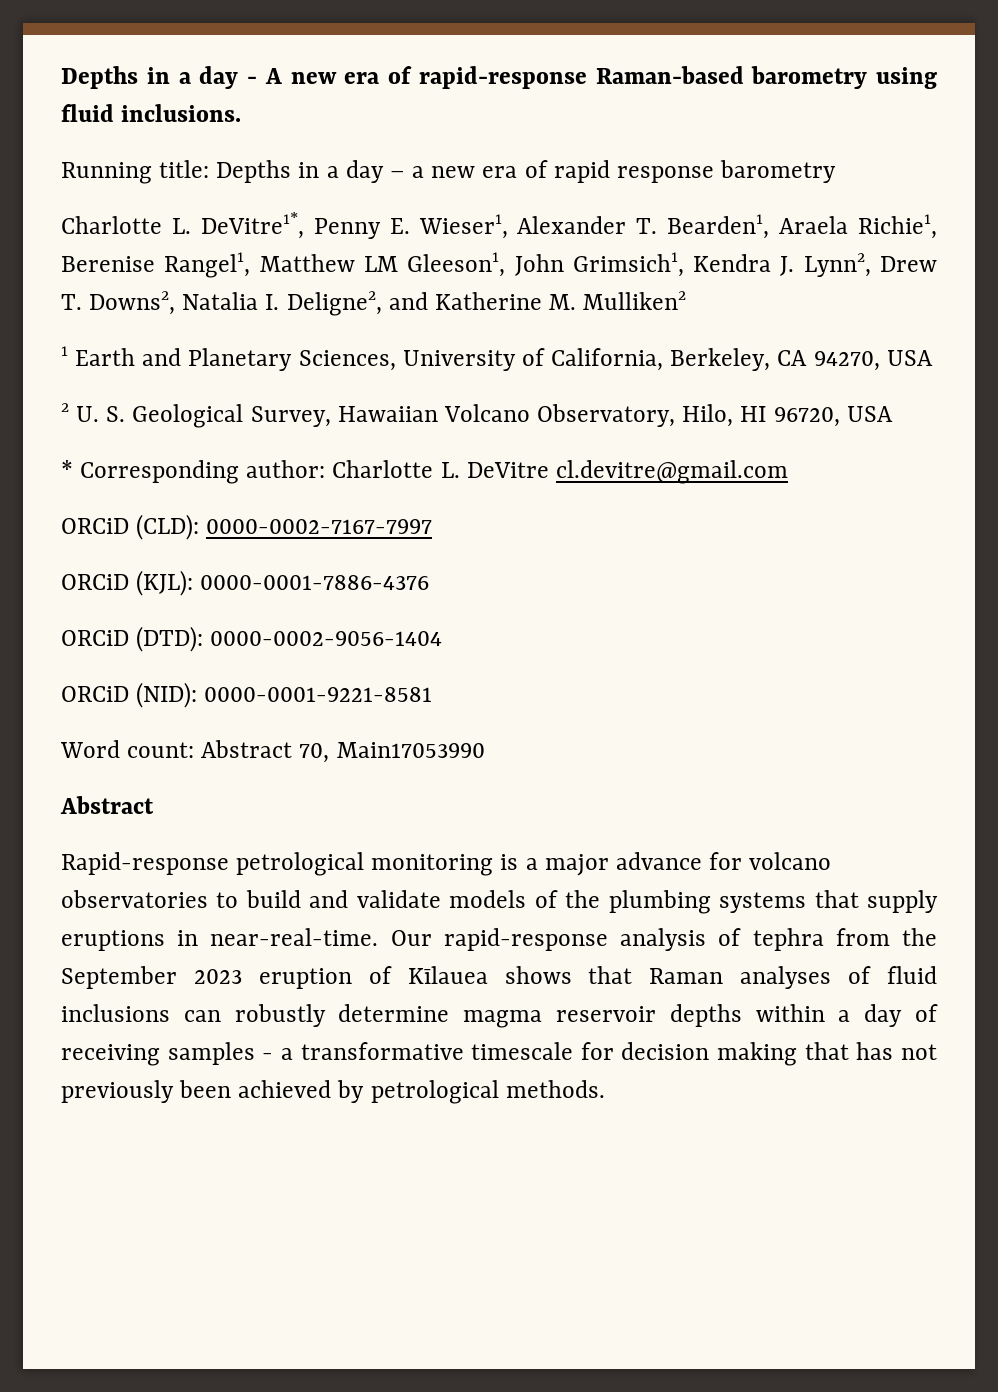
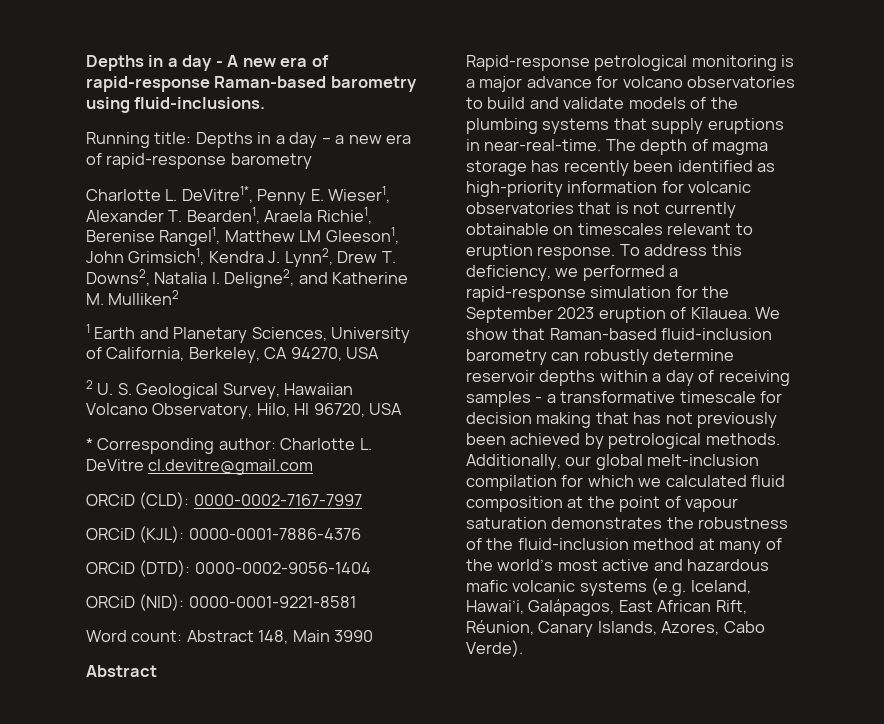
- Depths in a day - A new era of rapid-response Raman-based barometry using fluid inclusions.
+ Depths in a day - A new era of rapid-response Raman-based barometry using fluid-inclusions.
- Running title: Depths in a day – a new era of rapid response barometry
+ Running title: Depths in a day – a new era of rapid-response barometry
- Word count: Abstract 70, Main17053990
+ Word count: Abstract 148, Main 3990
- Our rapid-response analysis of tephra from the September 2023 eruption of Kīlauea shows that Raman analyses of fluid inclusions can robustly determine magma reservoir depths within a day of receiving samples - a transformative timescale for decision making that has not previously been achieved by petrological methods.
+ The depth of magma storage has recently been identified as high-priority information for volcanic observatories that is not currently obtainable on timescales relevant to eruption response. To address this deficiency, we performed a rapid-response simulation for the September 2023 eruption of Kīlauea. We show that Raman-based fluid-inclusion barometry can robustly determine reservoir depths within a day of receiving samples - a transformative timescale for decision making that has not previously been achieved by petrological methods.
+ Additionally, our global melt-inclusion compilation for which we calculated fluid composition at the point of vapour saturation demonstrates the robustness of the fluid-inclusion method at many of the world’s most active and hazardous mafic volcanic systems (e.g. Iceland, Hawai’i, Galápagos, East African Rift, Réunion, Canary Islands, Azores, Cabo Verde).

